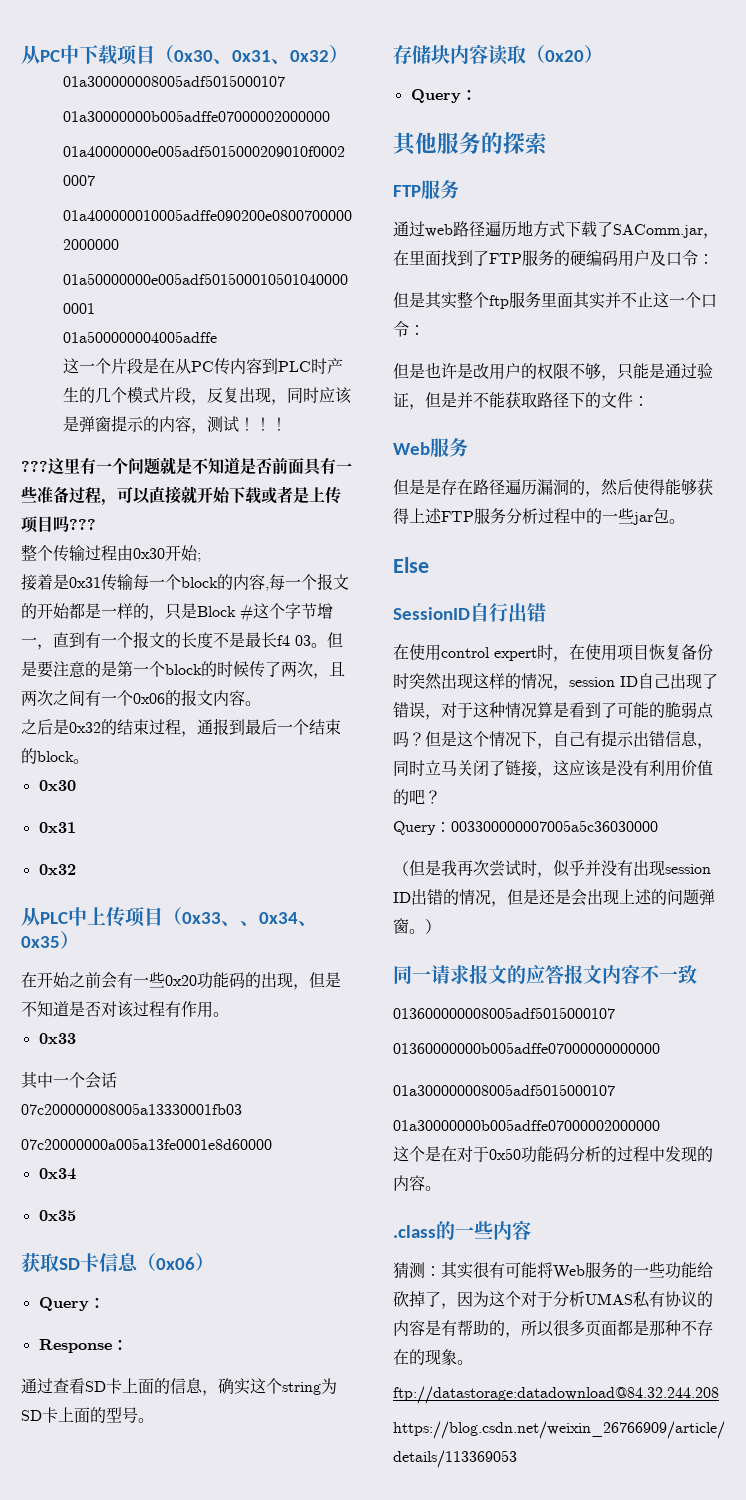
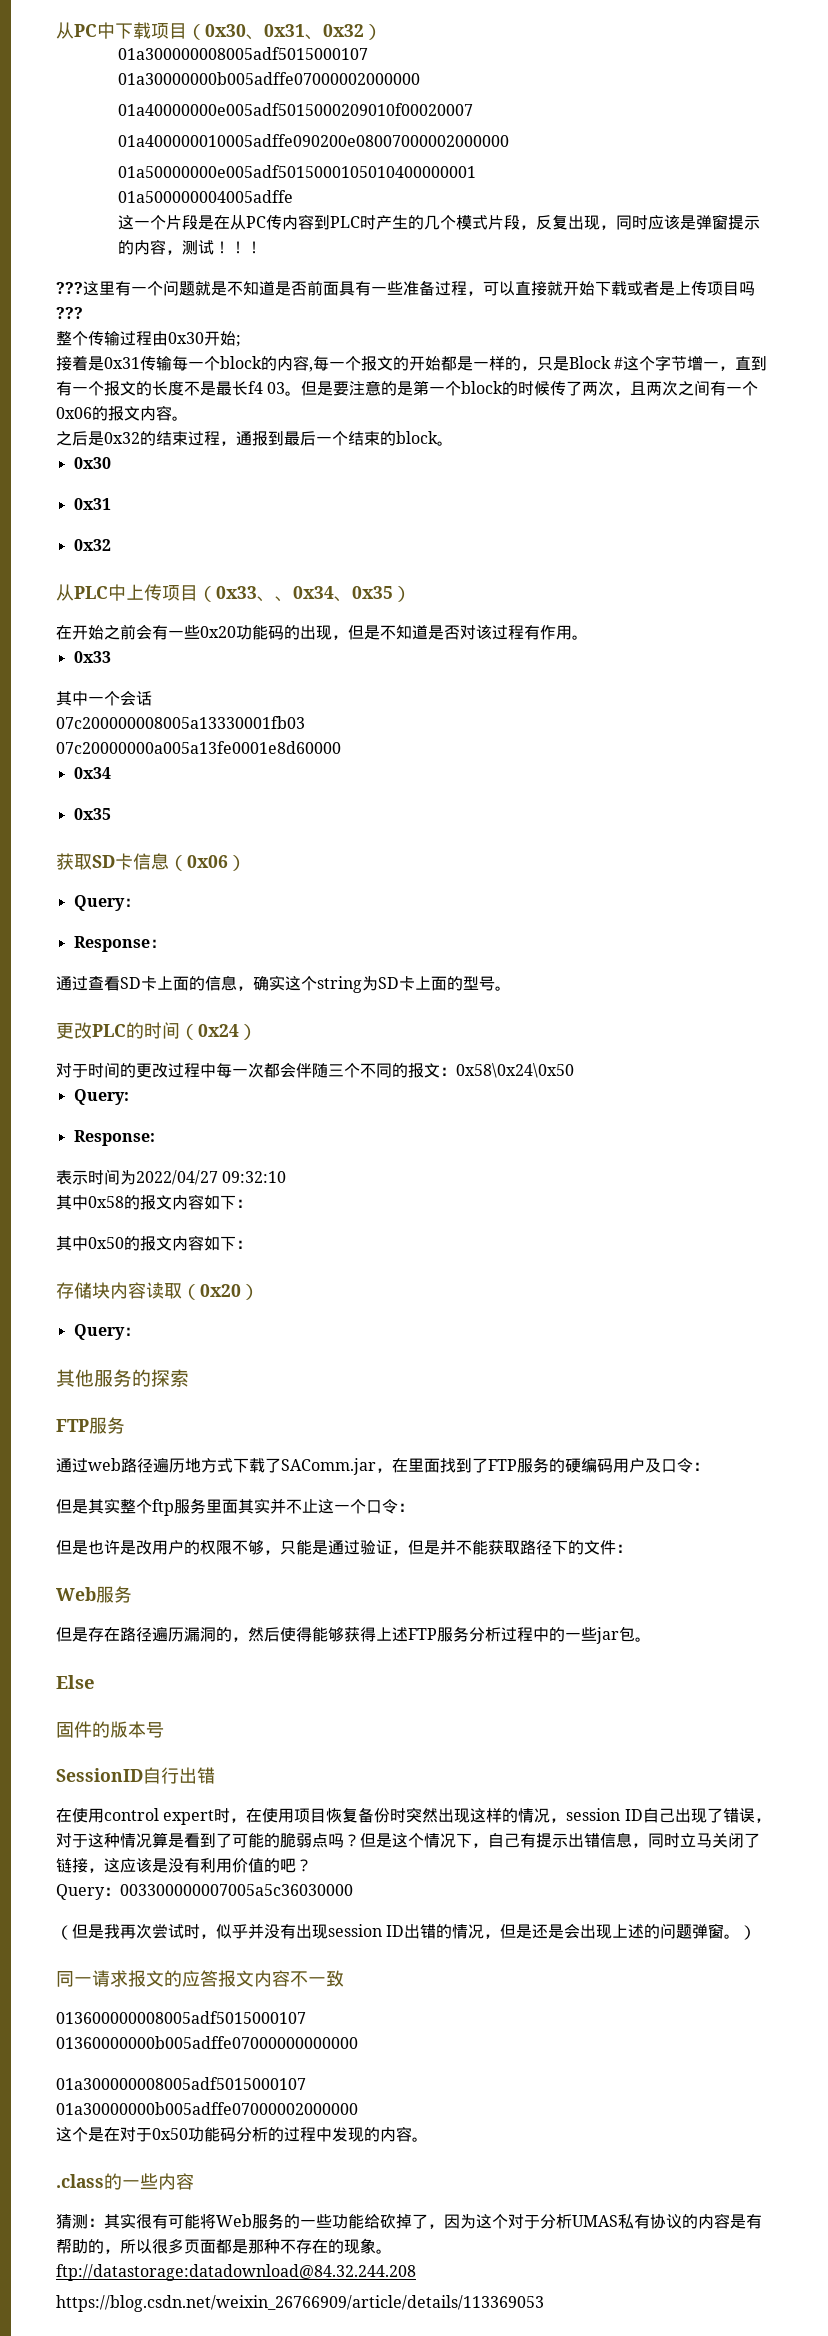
+ 更改PLC的时间（0x24）
+ 对于时间的更改过程中每一次都会伴随三个不同的报文：0x58\0x24\0x50
+ Query:
+ Response:
+ 表示时间为2022/04/27 09:32:10
+ 其中0x58的报文内容如下：
+ 其中0x50的报文内容如下：
- 但是是存在路径遍历漏洞的，然后使得能够获得上述FTP服务分析过程中的一些jar包。
+ 但是存在路径遍历漏洞的，然后使得能够获得上述FTP服务分析过程中的一些jar包。
+ 固件的版本号

